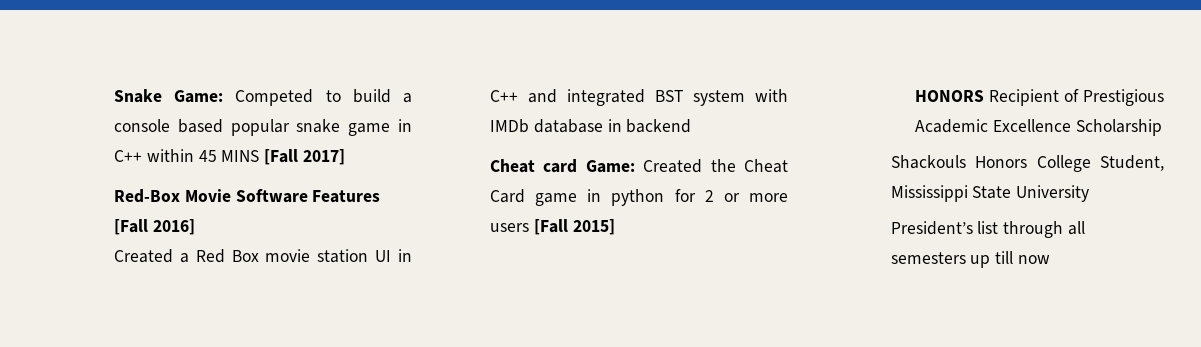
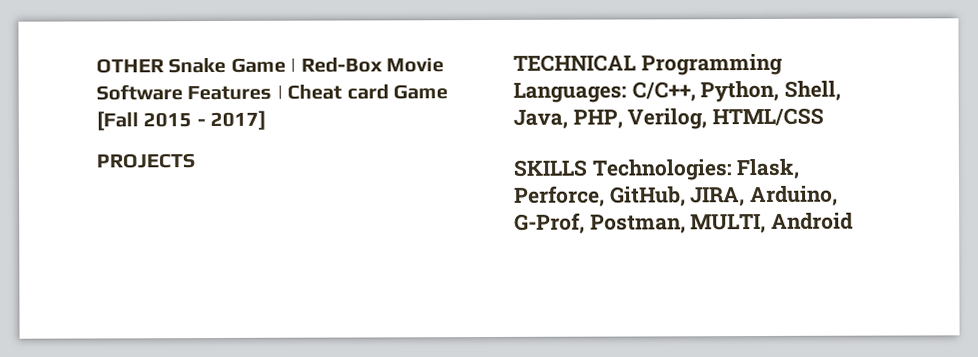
- Snake Game: Competed to build a console based popular snake game in C++ within 45 MINS [Fall 2017]
- Red-Box Movie Software Features [Fall 2016]
- Created a Red Box movie station UI in C++ and integrated BST system with IMDb database in backend
- Cheat card Game: Created the Cheat Card game in python for 2 or more users [Fall 2015]
- HONORS Recipient of Prestigious Academic Excellence Scholarship
- Shackouls Honors College Student, Mississippi State University
- President’s list through all semesters up till now
+ OTHER Snake Game | Red-Box Movie Software Features | Cheat card Game [Fall 2015 - 2017]
+ PROJECTS
+ TECHNICAL Programming Languages: C/C++, Python, Shell, Java, PHP, Verilog, HTML/CSS
+ SKILLS Technologies: Flask, Perforce, GitHub, JIRA, Arduino, G-Prof, Postman, MULTI, Android

